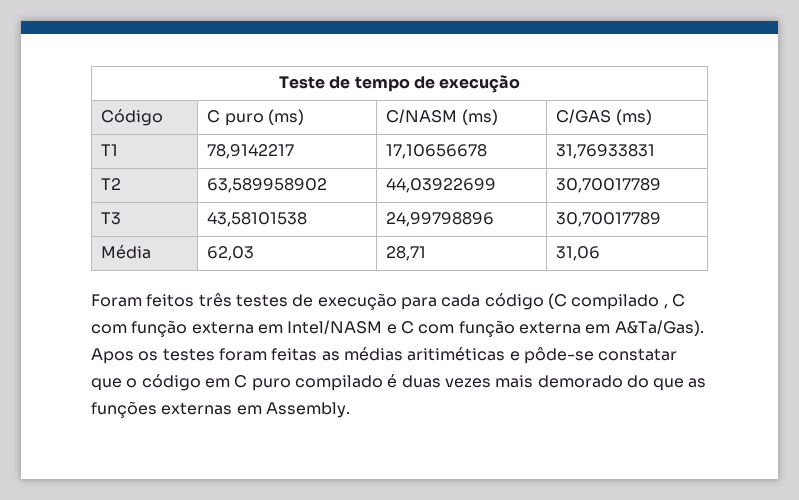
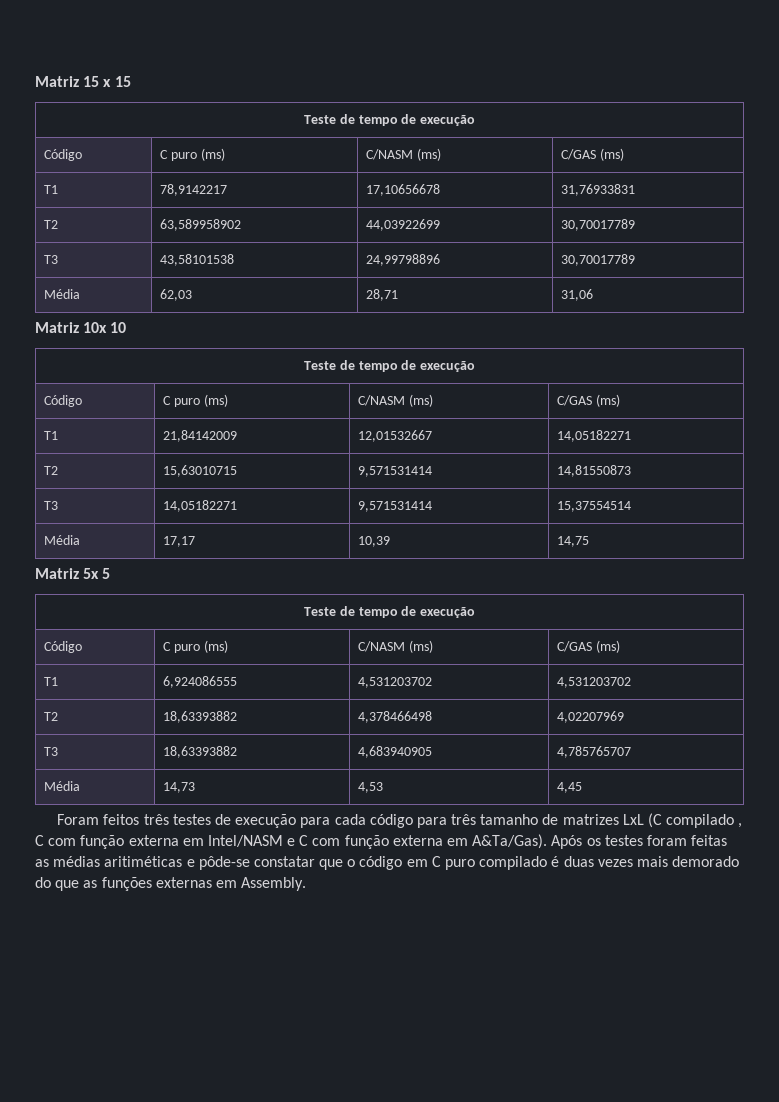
+ Matriz 15 x 15
+ Matriz 10x 10
+ Teste de tempo de execução
+ Código | C puro (ms) | C/NASM (ms) | C/GAS (ms)
+ T1 | 21,84142009 | 12,01532667 | 14,05182271
+ T2 | 15,63010715 | 9,571531414 | 14,81550873
+ T3 | 14,05182271 | 9,571531414 | 15,37554514
+ Média | 17,17 | 10,39 | 14,75
+ Matriz 5x 5
+ Teste de tempo de execução
+ Código | C puro (ms) | C/NASM (ms) | C/GAS (ms)
+ T1 | 6,924086555 | 4,531203702 | 4,531203702
+ T2 | 18,63393882 | 4,378466498 | 4,02207969
+ T3 | 18,63393882 | 4,683940905 | 4,785765707
+ Média | 14,73 | 4,53 | 4,45
- Foram feitos três testes de execução para cada código (C compilado , C com função externa em Intel/NASM e C com função externa em A&Ta/Gas).
+ Foram feitos três testes de execução para cada código para três tamanho de matrizes LxL (C compilado , C com função externa em Intel/NASM e C com função externa em A&Ta/Gas).
- Apos os testes foram feitas as médias aritiméticas e pôde-se constatar que o código em C puro compilado é duas vezes mais demorado do que as funções externas em Assembly.
+ Após os testes foram feitas as médias aritiméticas e pôde-se constatar que o código em C puro compilado é duas vezes mais demorado do que as funções externas em Assembly.

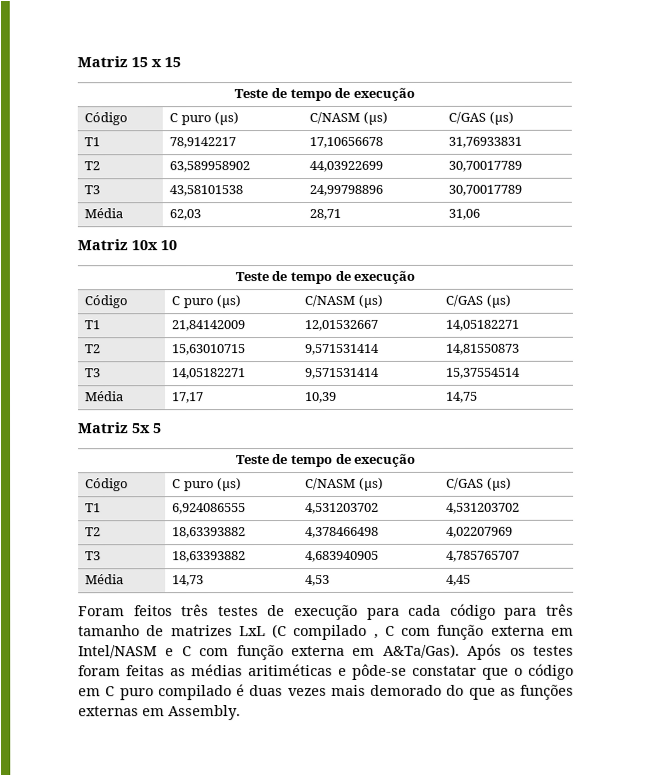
  Matriz 15 x 15
  Teste de tempo de execução
- Código | C puro (ms) | C/NASM (ms) | C/GAS (ms)
+ Código | C puro (μs) | C/NASM (μs) | C/GAS (μs)
  Matriz 10x 10
  Teste de tempo de execução
- Código | C puro (ms) | C/NASM (ms) | C/GAS (ms)
+ Código | C puro (μs) | C/NASM (μs) | C/GAS (μs)
  Matriz 5x 5
  Teste de tempo de execução
- Código | C puro (ms) | C/NASM (ms) | C/GAS (ms)
+ Código | C puro (μs) | C/NASM (μs) | C/GAS (μs)

